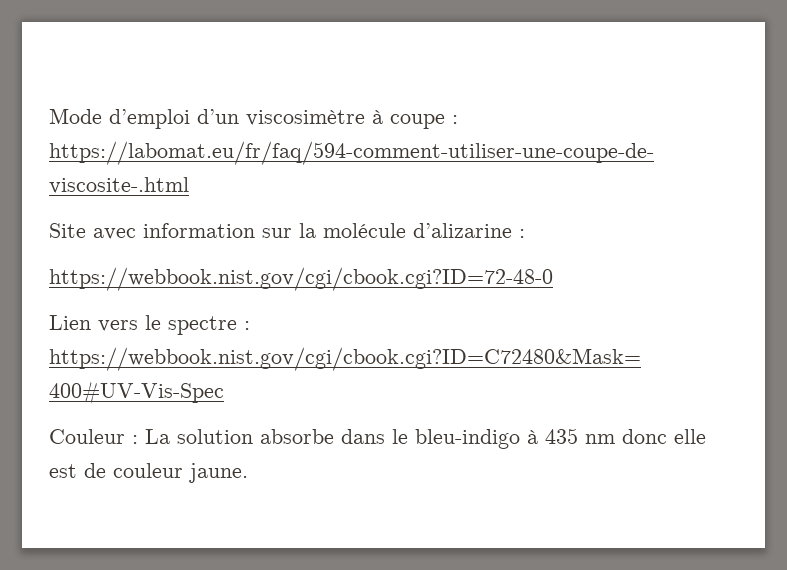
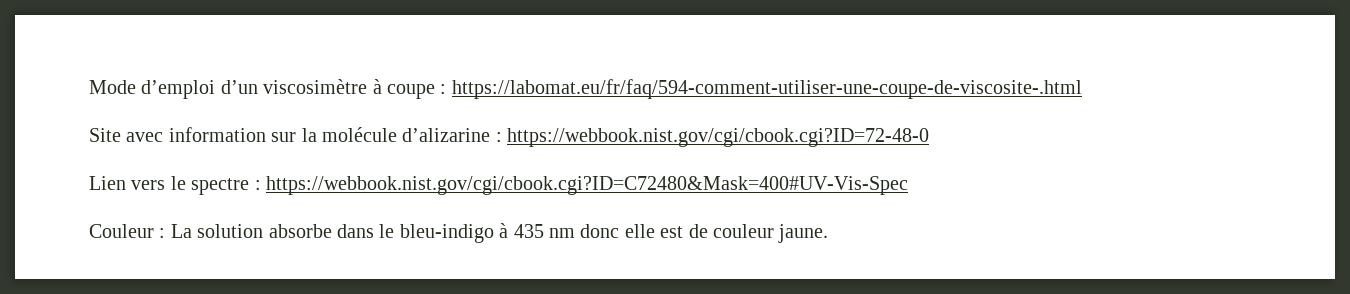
- Site avec information sur la molécule d’alizarine :
- https://webbook.nist.gov/cgi/cbook.cgi?ID=72-48-0
+ Site avec information sur la molécule d’alizarine : https://webbook.nist.gov/cgi/cbook.cgi?ID=72-48-0

